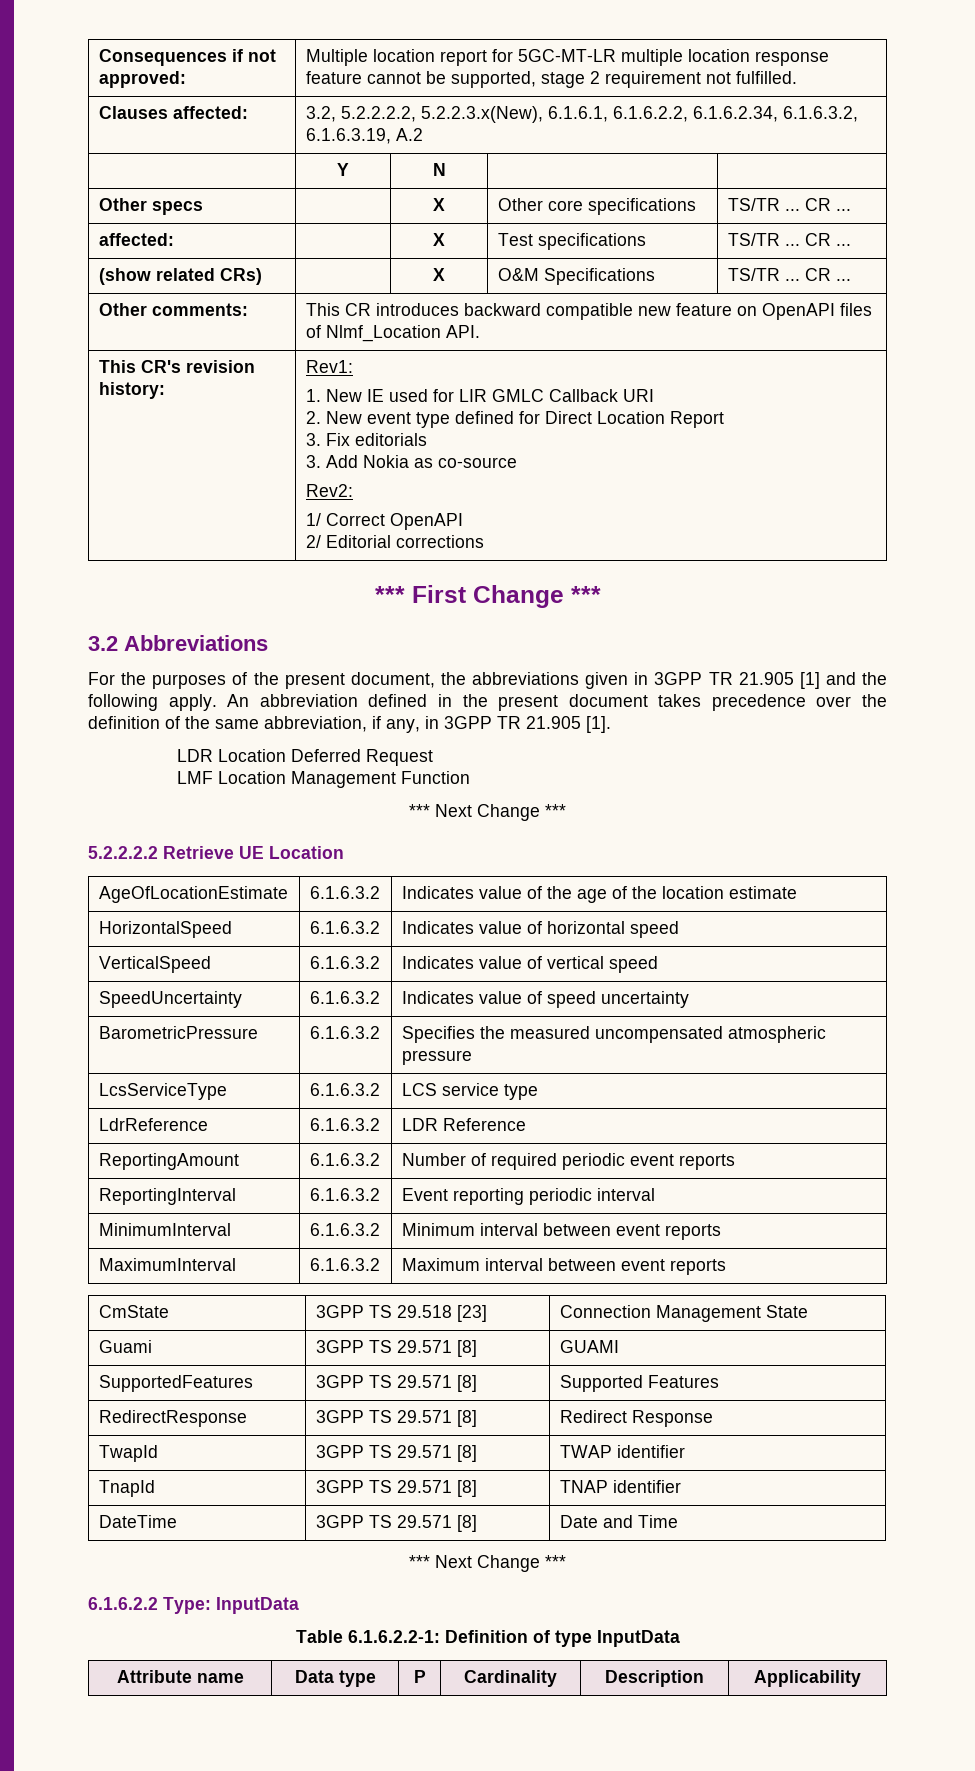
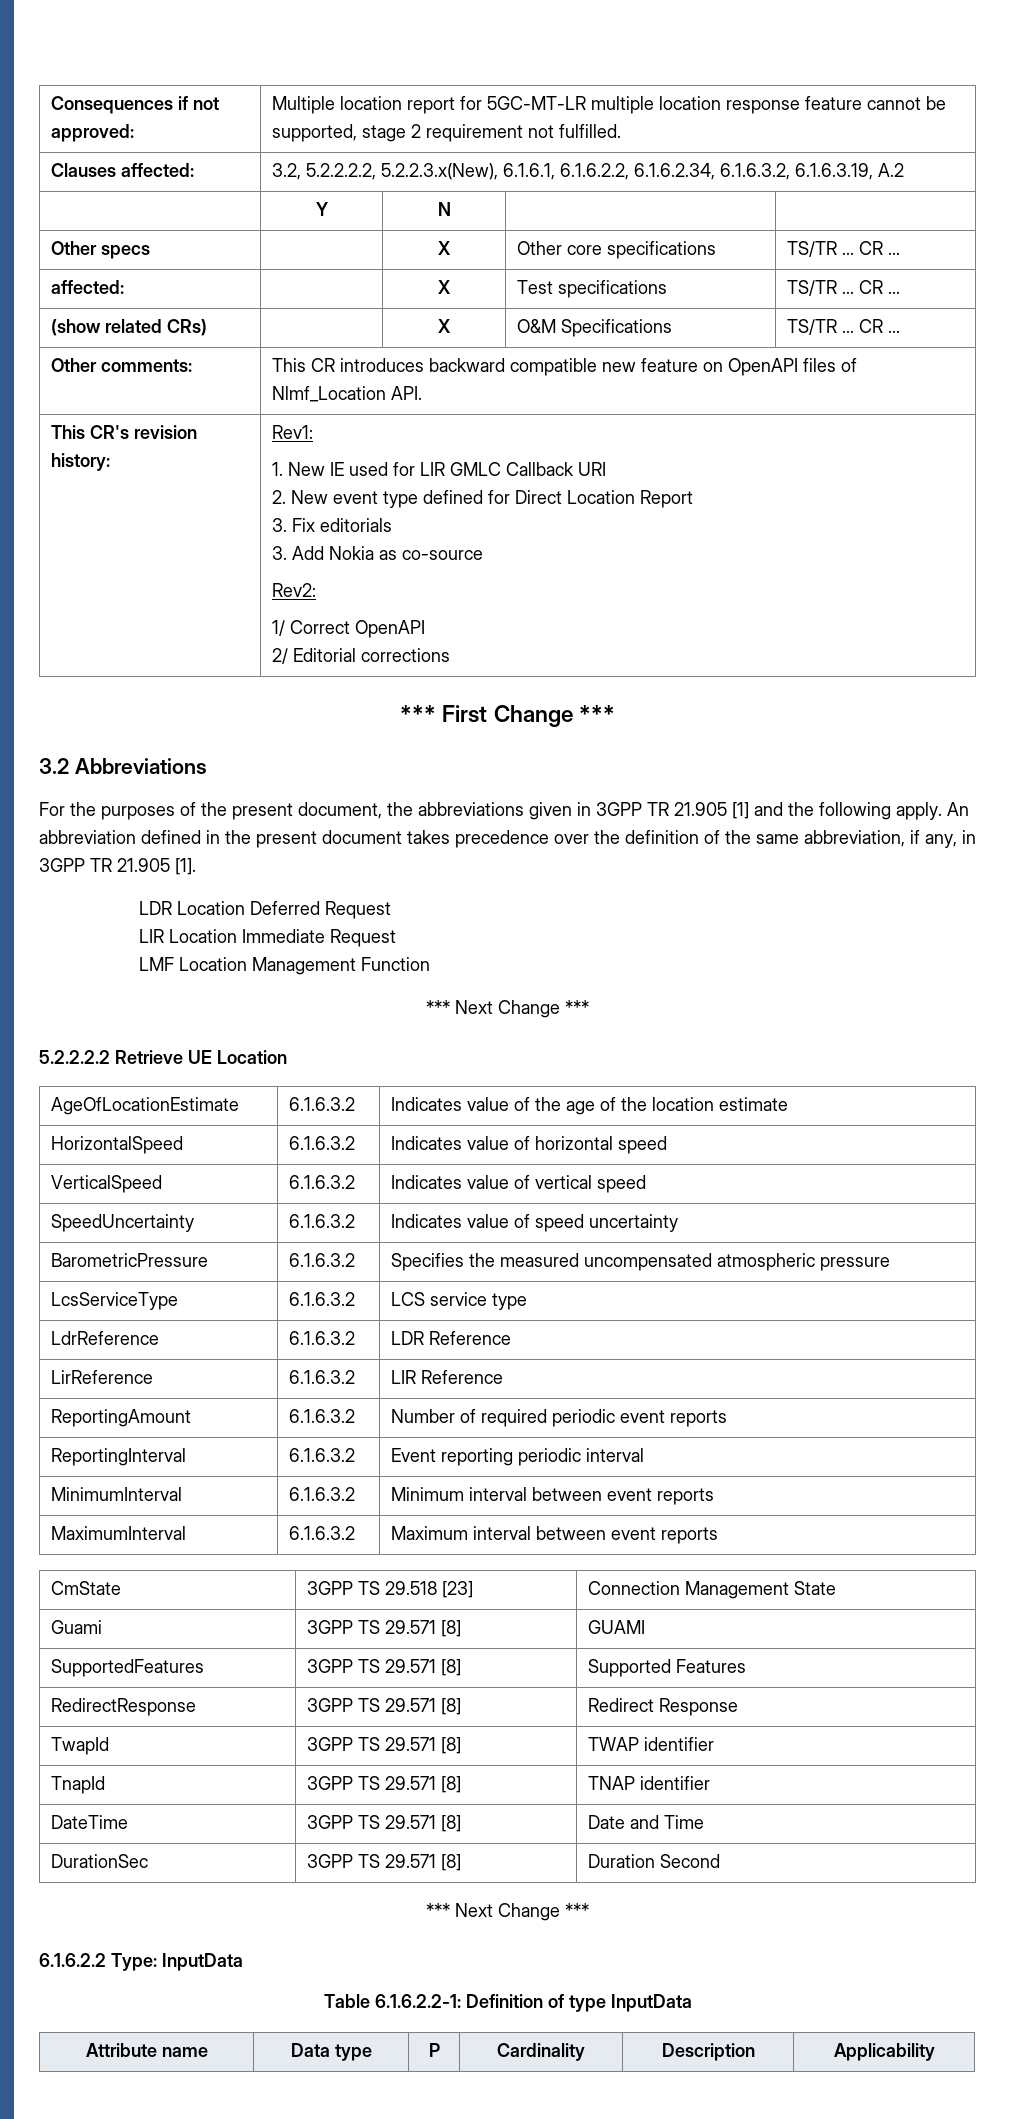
+ LIR Location Immediate Request
+ LirReference | 6.1.6.3.2 | LIR Reference
+ DurationSec | 3GPP TS 29.571 [8] | Duration Second

